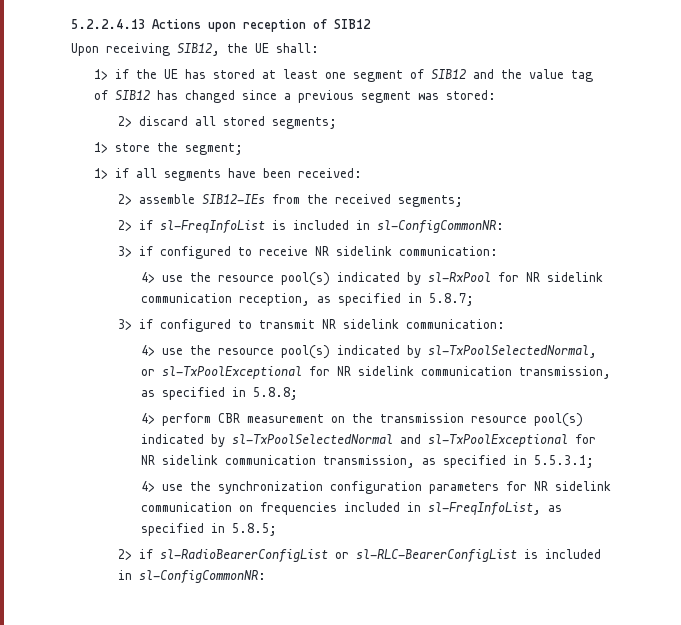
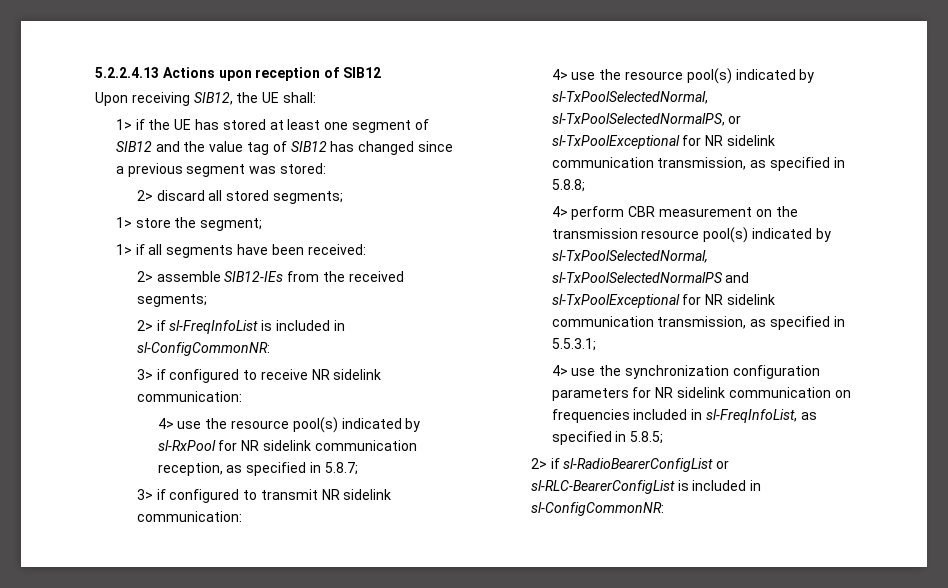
- 4> use the resource pool(s) indicated by sl-TxPoolSelectedNormal, or sl-TxPoolExceptional for NR sidelink communication transmission, as specified in 5.8.8;
+ 4> use the resource pool(s) indicated by sl-TxPoolSelectedNormal, sl-TxPoolSelectedNormalPS, or sl-TxPoolExceptional for NR sidelink communication transmission, as specified in 5.8.8;
- 4> perform CBR measurement on the transmission resource pool(s) indicated by sl-TxPoolSelectedNormal and sl-TxPoolExceptional for NR sidelink communication transmission, as specified in 5.5.3.1;
+ 4> perform CBR measurement on the transmission resource pool(s) indicated by sl-TxPoolSelectedNormal, sl-TxPoolSelectedNormalPS and sl-TxPoolExceptional for NR sidelink communication transmission, as specified in 5.5.3.1;

